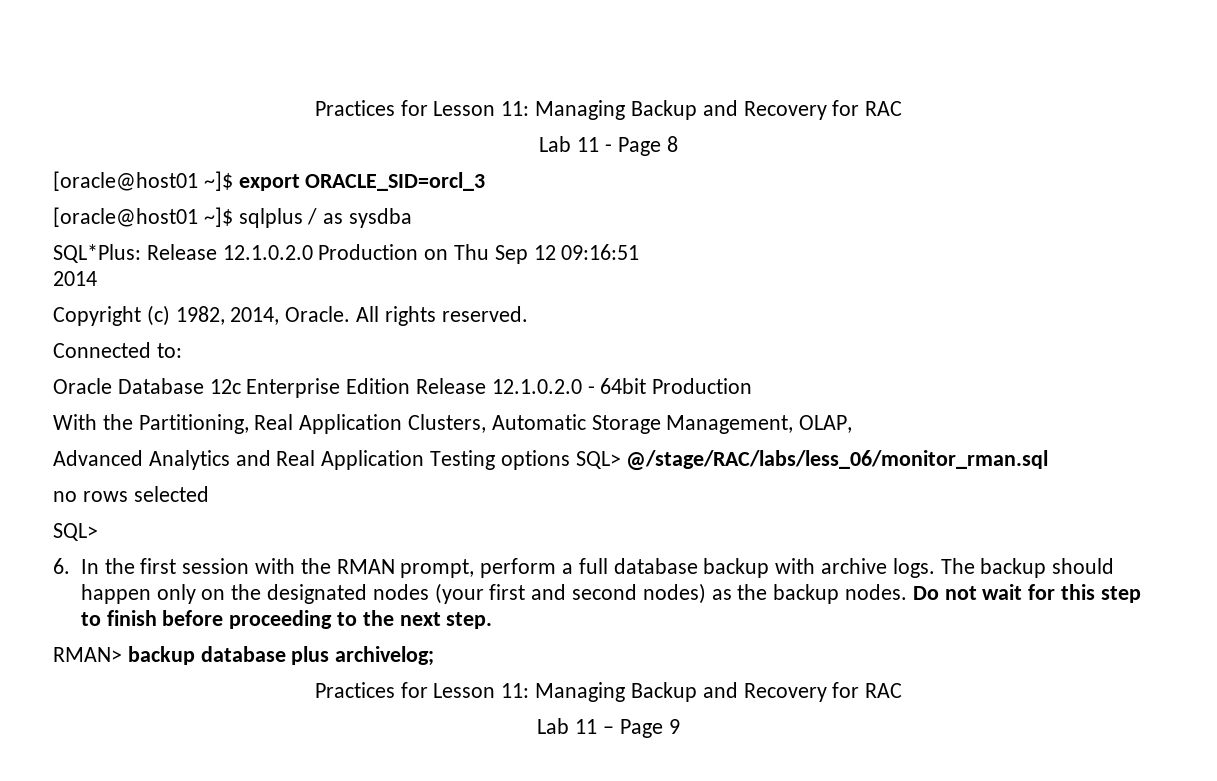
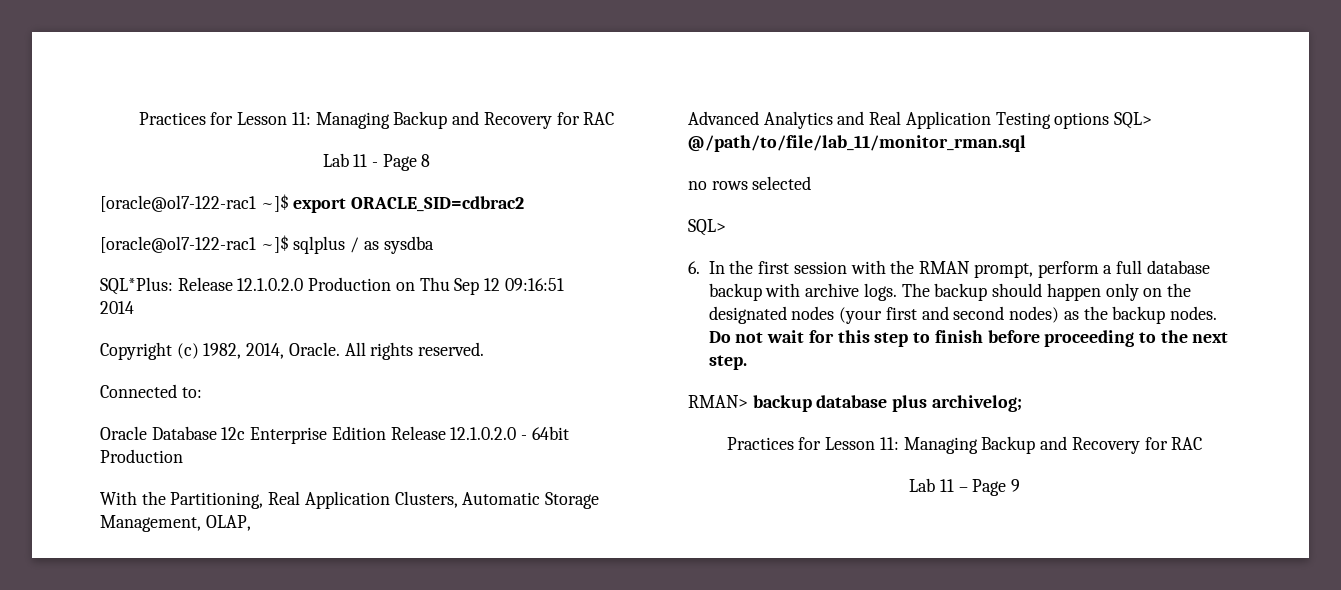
- [oracle@host01 ~]$ export ORACLE_SID=orcl_3
- [oracle@host01 ~]$ sqlplus / as sysdba
+ [oracle@ol7-122-rac1 ~]$ export ORACLE_SID=cdbrac2
+ [oracle@ol7-122-rac1 ~]$ sqlplus / as sysdba
- Advanced Analytics and Real Application Testing options SQL> @/stage/RAC/labs/less_06/monitor_rman.sql
+ Advanced Analytics and Real Application Testing options SQL> @/path/to/file/lab_11/monitor_rman.sql

